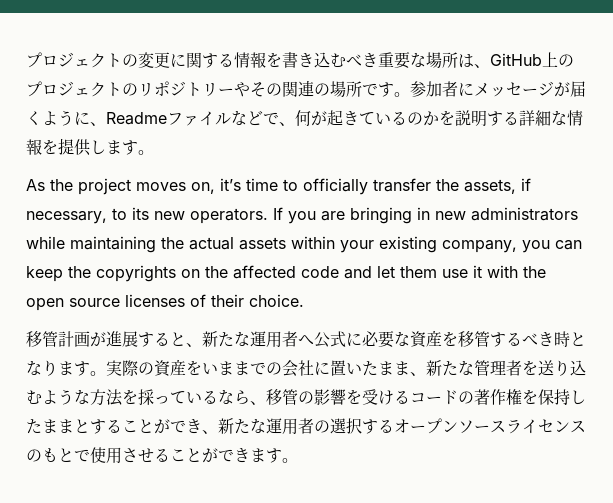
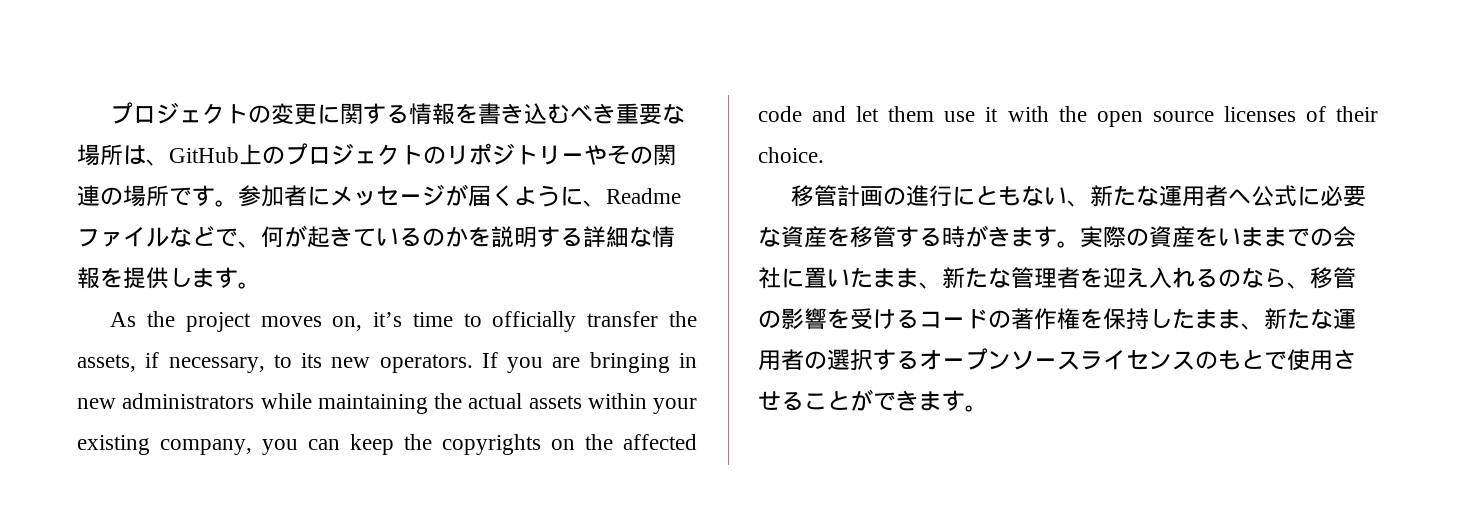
- 移管計画が進展すると、新たな運用者へ公式に必要な資産を移管するべき時となります。
+ 移管計画の進行にともない、新たな運用者へ公式に必要な資産を移管する時がきます。
- 実際の資産をいままでの会社に置いたまま、新たな管理者を送り込むような方法を採っているなら、移管の影響を受けるコードの著作権を保持したままとすることができ、新たな運用者の選択するオープンソースライセンスのもとで使用させることができます。
+ 実際の資産をいままでの会社に置いたまま、新たな管理者を迎え入れるのなら、移管の影響を受けるコードの著作権を保持したまま、新たな運用者の選択するオープンソースライセンスのもとで使用させることができます。

